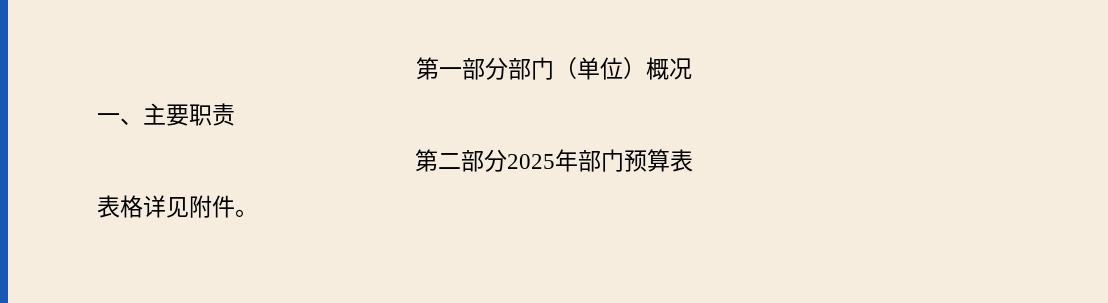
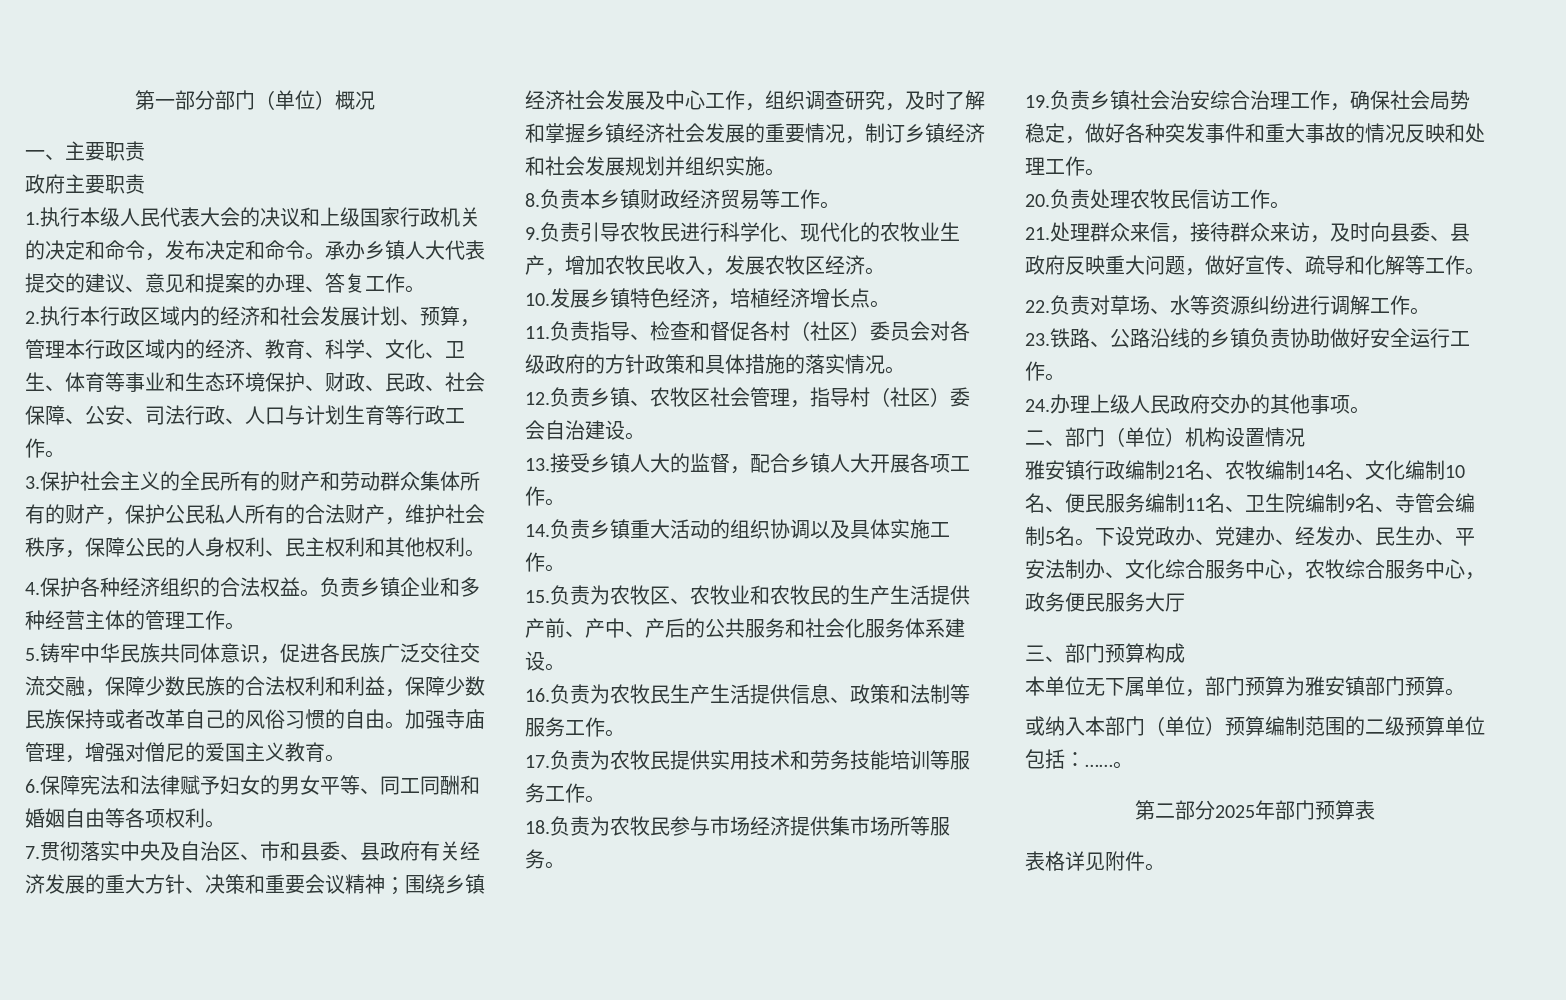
+ 政府主要职责
+ 1.执行本级人民代表大会的决议和上级国家行政机关的决定和命令，发布决定和命令。承办乡镇人大代表提交的建议、意见和提案的办理、答复工作。
+ 2.执行本行政区域内的经济和社会发展计划、预算，管理本行政区域内的经济、教育、科学、文化、卫生、体育等事业和生态环境保护、财政、民政、社会保障、公安、司法行政、人口与计划生育等行政工作。
+ 3.保护社会主义的全民所有的财产和劳动群众集体所有的财产，保护公民私人所有的合法财产，维护社会秩序，保障公民的人身权利、民主权利和其他权利。
+ 4.保护各种经济组织的合法权益。负责乡镇企业和多种经营主体的管理工作。
+ 5.铸牢中华民族共同体意识，促进各民族广泛交往交流交融，保障少数民族的合法权利和利益，保障少数民族保持或者改革自己的风俗习惯的自由。加强寺庙管理，增强对僧尼的爱国主义教育。
+ 6.保障宪法和法律赋予妇女的男女平等、同工同酬和婚姻自由等各项权利。
+ 7.贯彻落实中央及自治区、市和县委、县政府有关经济发展的重大方针、决策和重要会议精神；围绕乡镇经济社会发展及中心工作，组织调查研究，及时了解和掌握乡镇经济社会发展的重要情况，制订乡镇经济和社会发展规划并组织实施。
+ 8.负责本乡镇财政经济贸易等工作。
+ 9.负责引导农牧民进行科学化、现代化的农牧业生产，增加农牧民收入，发展农牧区经济。
+ 10.发展乡镇特色经济，培植经济增长点。
+ 11.负责指导、检查和督促各村（社区）委员会对各级政府的方针政策和具体措施的落实情况。
+ 12.负责乡镇、农牧区社会管理，指导村（社区）委会自治建设。
+ 13.接受乡镇人大的监督，配合乡镇人大开展各项工作。
+ 14.负责乡镇重大活动的组织协调以及具体实施工作。
+ 15.负责为农牧区、农牧业和农牧民的生产生活提供产前、产中、产后的公共服务和社会化服务体系建设。
+ 16.负责为农牧民生产生活提供信息、政策和法制等服务工作。
+ 17.负责为农牧民提供实用技术和劳务技能培训等服务工作。
+ 18.负责为农牧民参与市场经济提供集市场所等服务。
+ 19.负责乡镇社会治安综合治理工作，确保社会局势稳定，做好各种突发事件和重大事故的情况反映和处理工作。
+ 20.负责处理农牧民信访工作。
+ 21.处理群众来信，接待群众来访，及时向县委、县政府反映重大问题，做好宣传、疏导和化解等工作。
+ 22.负责对草场、水等资源纠纷进行调解工作。
+ 23.铁路、公路沿线的乡镇负责协助做好安全运行工作。
+ 24.办理上级人民政府交办的其他事项。
+ 二、部门（单位）机构设置情况
+ 雅安镇行政编制21名、农牧编制14名、文化编制10名、便民服务编制11名、卫生院编制9名、寺管会编制5名。下设党政办、党建办、经发办、民生办、平安法制办、文化综合服务中心，农牧综合服务中心，政务便民服务大厅
+ 三、部门预算构成
+ 本单位无下属单位，部门预算为雅安镇部门预算。
+ 或纳入本部门（单位）预算编制范围的二级预算单位包括：……。

